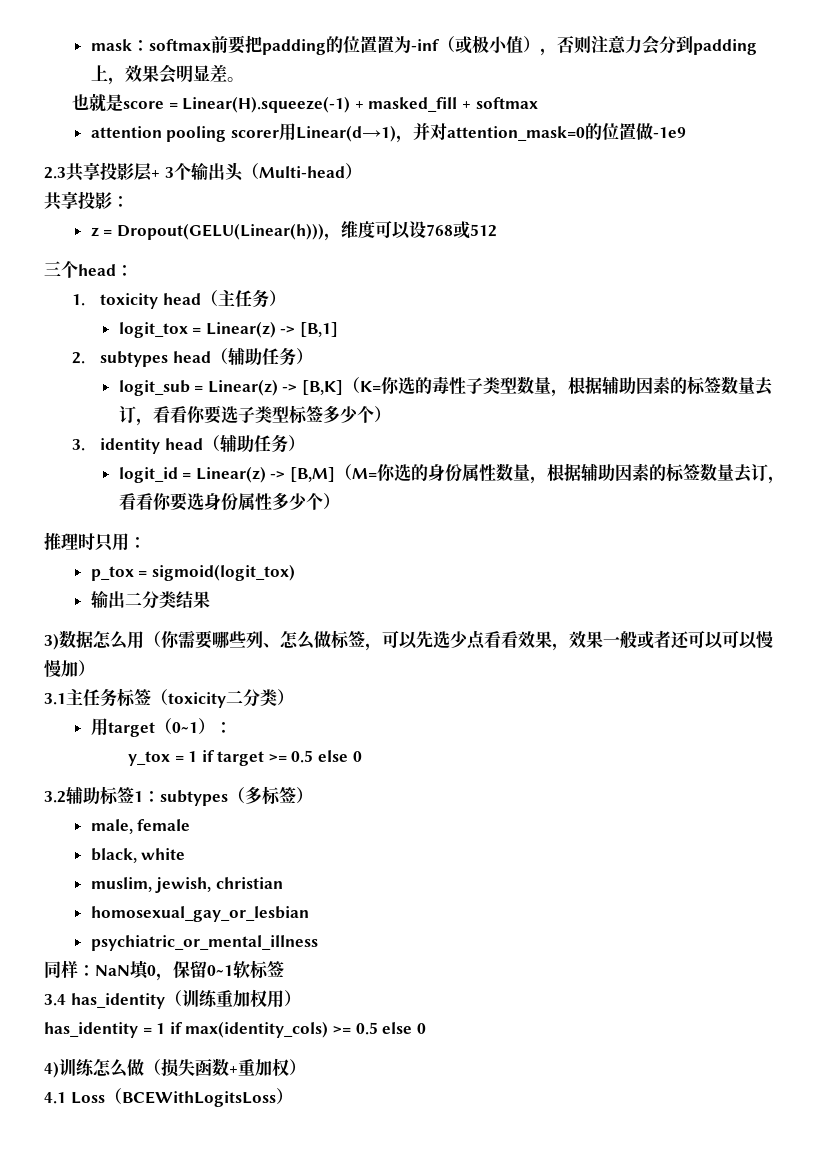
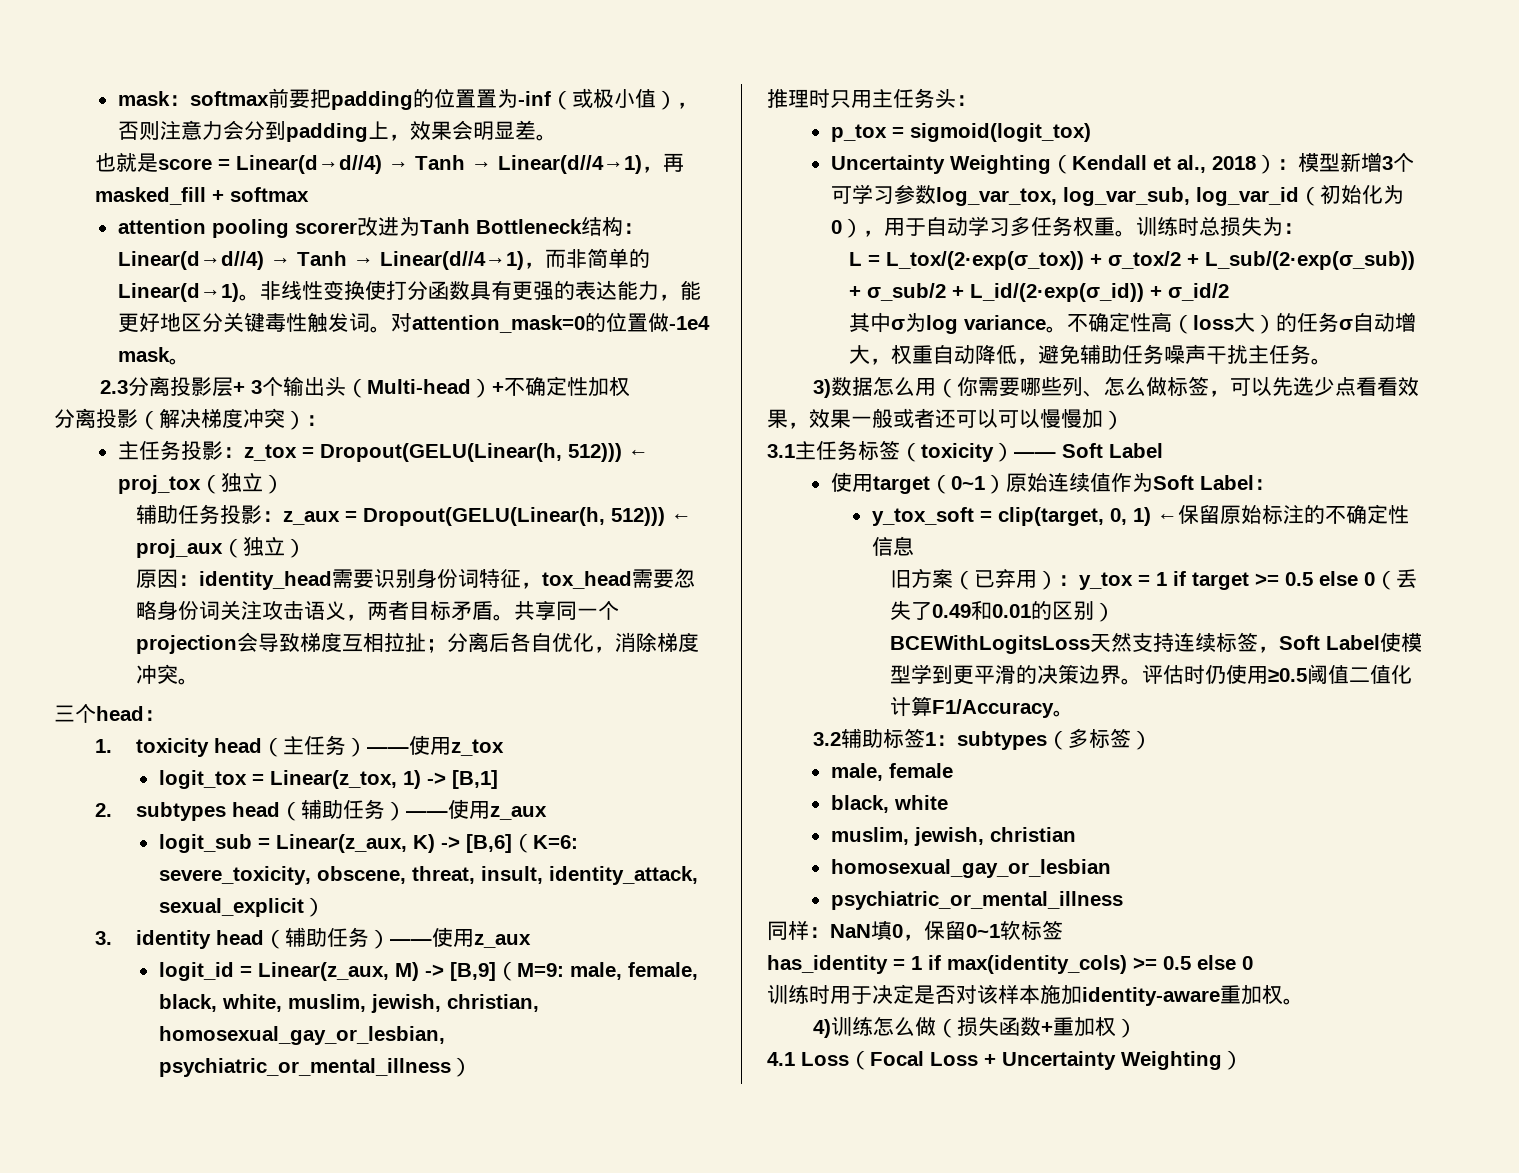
- 也就是score = Linear(H).squeeze(-1) + masked_fill + softmax
+ 也就是score = Linear(d→d//4) → Tanh → Linear(d//4→1)，再masked_fill + softmax
- attention pooling scorer用Linear(d→1)，并对attention_mask=0的位置做-1e9
+ attention pooling scorer改进为Tanh Bottleneck结构：Linear(d→d//4) → Tanh → Linear(d//4→1)，而非简单的Linear(d→1)。非线性变换使打分函数具有更强的表达能力，能更好地区分关键毒性触发词。对attention_mask=0的位置做-1e4 mask。
- 2.3共享投影层+ 3个输出头（Multi-head）
- 共享投影：
- z = Dropout(GELU(Linear(h)))，维度可以设768或512
+ 2.3分离投影层+ 3个输出头（Multi-head）+不确定性加权
+ 分离投影（解决梯度冲突）：
+ 主任务投影：z_tox = Dropout(GELU(Linear(h, 512))) ← proj_tox（独立）
+ 辅助任务投影：z_aux = Dropout(GELU(Linear(h, 512))) ← proj_aux（独立）
+ 原因：identity_head需要识别身份词特征，tox_head需要忽略身份词关注攻击语义，两者目标矛盾。共享同一个projection会导致梯度互相拉扯；分离后各自优化，消除梯度冲突。
- 1. toxicity head（主任务）
+ 1. toxicity head（主任务）——使用z_tox
- logit_tox = Linear(z) -> [B,1]
+ logit_tox = Linear(z_tox, 1) -> [B,1]
- 2. subtypes head（辅助任务）
+ 2. subtypes head（辅助任务）——使用z_aux
- logit_sub = Linear(z) -> [B,K]（K=你选的毒性子类型数量，根据辅助因素的标签数量去订，看看你要选子类型标签多少个）
+ logit_sub = Linear(z_aux, K) -> [B,6]（K=6: severe_toxicity, obscene, threat, insult, identity_attack, sexual_explicit）
- 3. identity head（辅助任务）
+ 3. identity head（辅助任务）——使用z_aux
- logit_id = Linear(z) -> [B,M]（M=你选的身份属性数量，根据辅助因素的标签数量去订，看看你要选身份属性多少个）
+ logit_id = Linear(z_aux, M) -> [B,9]（M=9: male, female, black, white, muslim, jewish, christian, homosexual_gay_or_lesbian, psychiatric_or_mental_illness）
- 推理时只用：
+ 推理时只用主任务头：
- 输出二分类结果
+ Uncertainty Weighting（Kendall et al., 2018）：模型新增3个可学习参数log_var_tox, log_var_sub, log_var_id（初始化为0），用于自动学习多任务权重。训练时总损失为：
+ L = L_tox/(2·exp(σ_tox)) + σ_tox/2 + L_sub/(2·exp(σ_sub)) + σ_sub/2 + L_id/(2·exp(σ_id)) + σ_id/2
+ 其中σ为log variance。不确定性高（loss大）的任务σ自动增大，权重自动降低，避免辅助任务噪声干扰主任务。
- 3.1主任务标签（toxicity二分类）
- 用target（0~1）：
- y_tox = 1 if target >= 0.5 else 0
+ 3.1主任务标签（toxicity）—— Soft Label
+ 使用target（0~1）原始连续值作为Soft Label：
+ y_tox_soft = clip(target, 0, 1) ←保留原始标注的不确定性信息
+ 旧方案（已弃用）：y_tox = 1 if target >= 0.5 else 0（丢失了0.49和0.01的区别）
+ BCEWithLogitsLoss天然支持连续标签，Soft Label使模型学到更平滑的决策边界。评估时仍使用≥0.5阈值二值化计算F1/Accuracy。
- 3.4 has_identity（训练重加权用）
+ 训练时用于决定是否对该样本施加identity-aware重加权。
- 4.1 Loss（BCEWithLogitsLoss）
+ 4.1 Loss（Focal Loss + Uncertainty Weighting）

